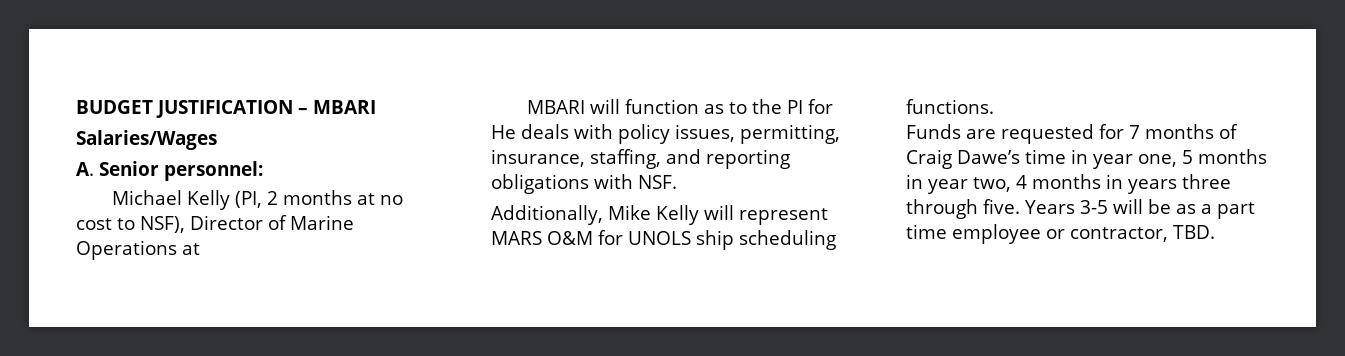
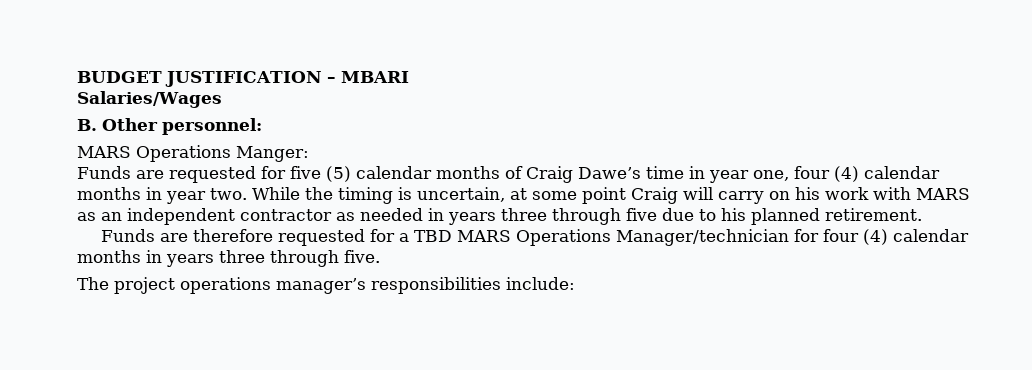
- A. Senior personnel:
+ B. Other personnel:
- Michael Kelly (PI, 2 months at no cost to NSF), Director of Marine Operations at
- MBARI will function as to the PI for He deals with policy issues, permitting, insurance, staffing, and reporting obligations with NSF.
- Additionally, Mike Kelly will represent MARS O&M for UNOLS ship scheduling functions.
+ MARS Operations Manger:
- Funds are requested for 7 months of Craig Dawe’s time in year one, 5 months in year two, 4 months in years three through five. Years 3-5 will be as a part time employee or contractor, TBD.
+ Funds are requested for five (5) calendar months of Craig Dawe’s time in year one, four (4) calendar months in year two. While the timing is uncertain, at some point Craig will carry on his work with MARS as an independent contractor as needed in years three through five due to his planned retirement.
+ Funds are therefore requested for a TBD MARS Operations Manager/technician for four (4) calendar months in years three through five.
+ The project operations manager’s responsibilities include:

